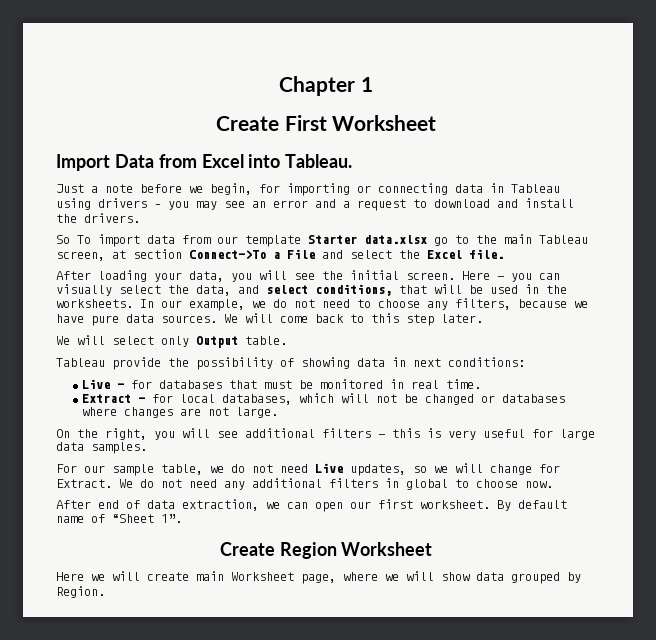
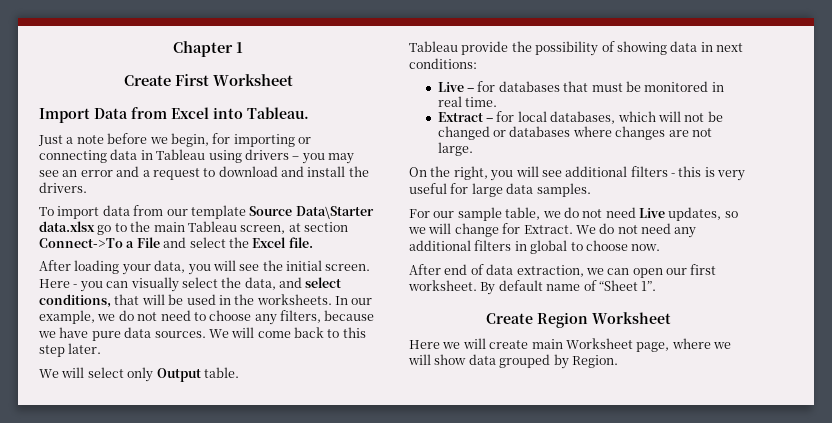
- So To import data from our template Starter data.xlsx go to the main Tableau screen, at section Connect->To a File and select the Excel file.
+ To import data from our template Source Data\Starter data.xlsx go to the main Tableau screen, at section Connect->To a File and select the Excel file.

